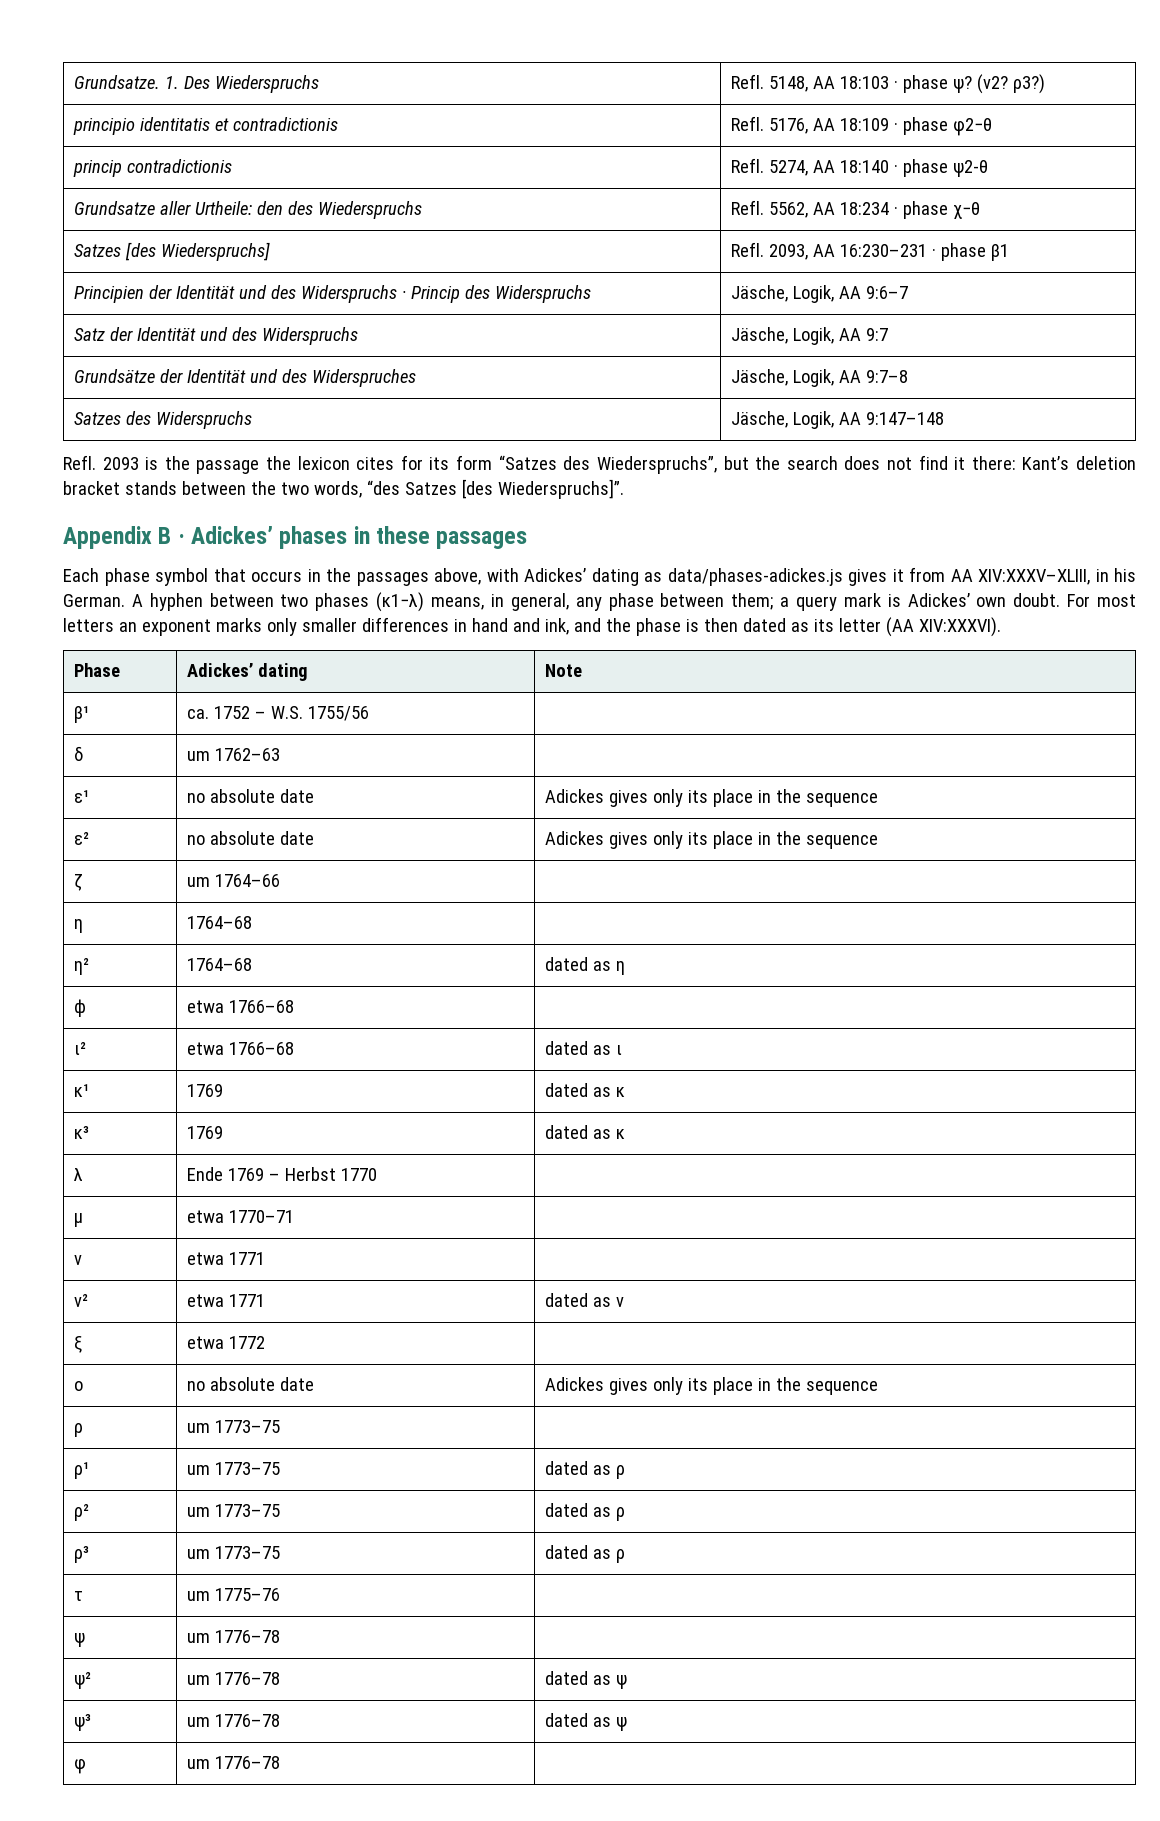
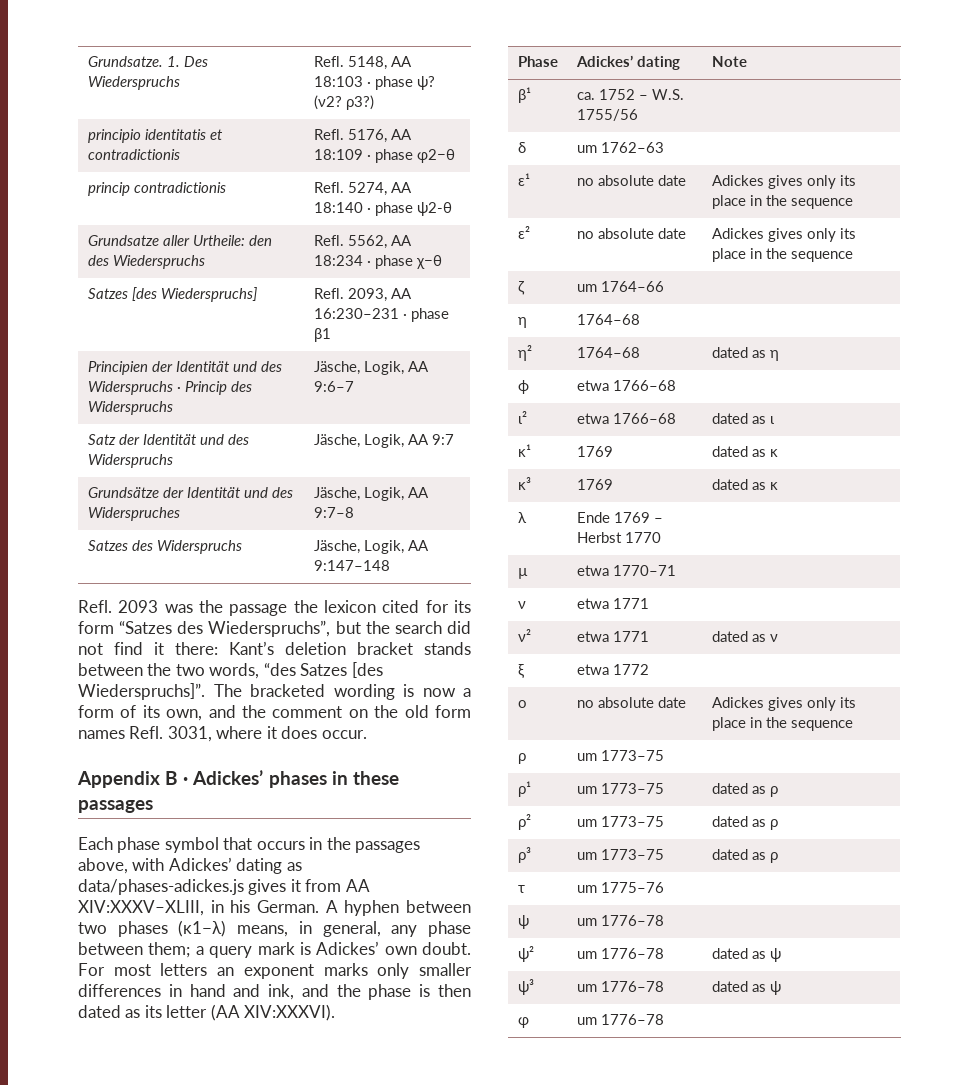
- 2093 is the passage the lexicon cites for its form “Satzes des Wiederspruchs”, but the search does not find it there: Kant’s deletion bracket stands between the two words, “des Satzes [des Wiederspruchs]”.
+ 2093 was the passage the lexicon cited for its form “Satzes des Wiederspruchs”, but the search did not find it there: Kant’s deletion bracket stands between the two words, “des Satzes [des Wiederspruchs]”. The bracketed wording is now a form of its own, and the comment on the old form names Refl. 3031, where it does occur.

